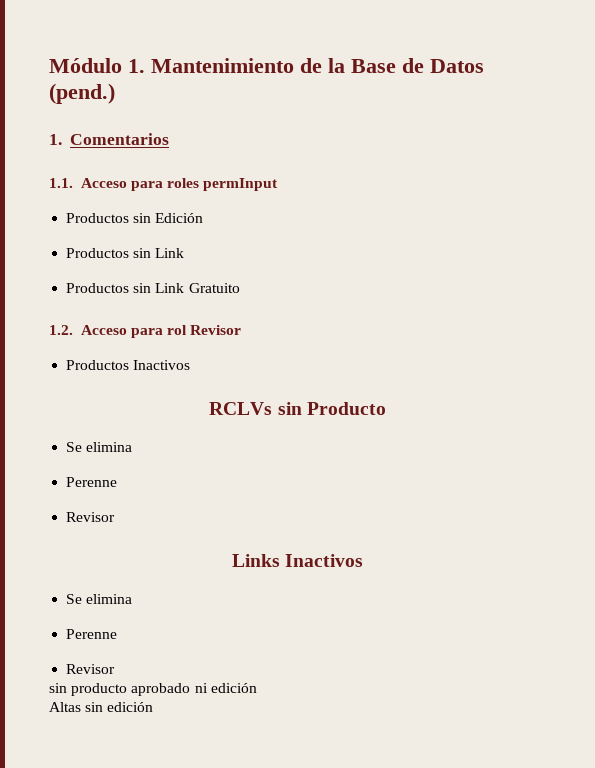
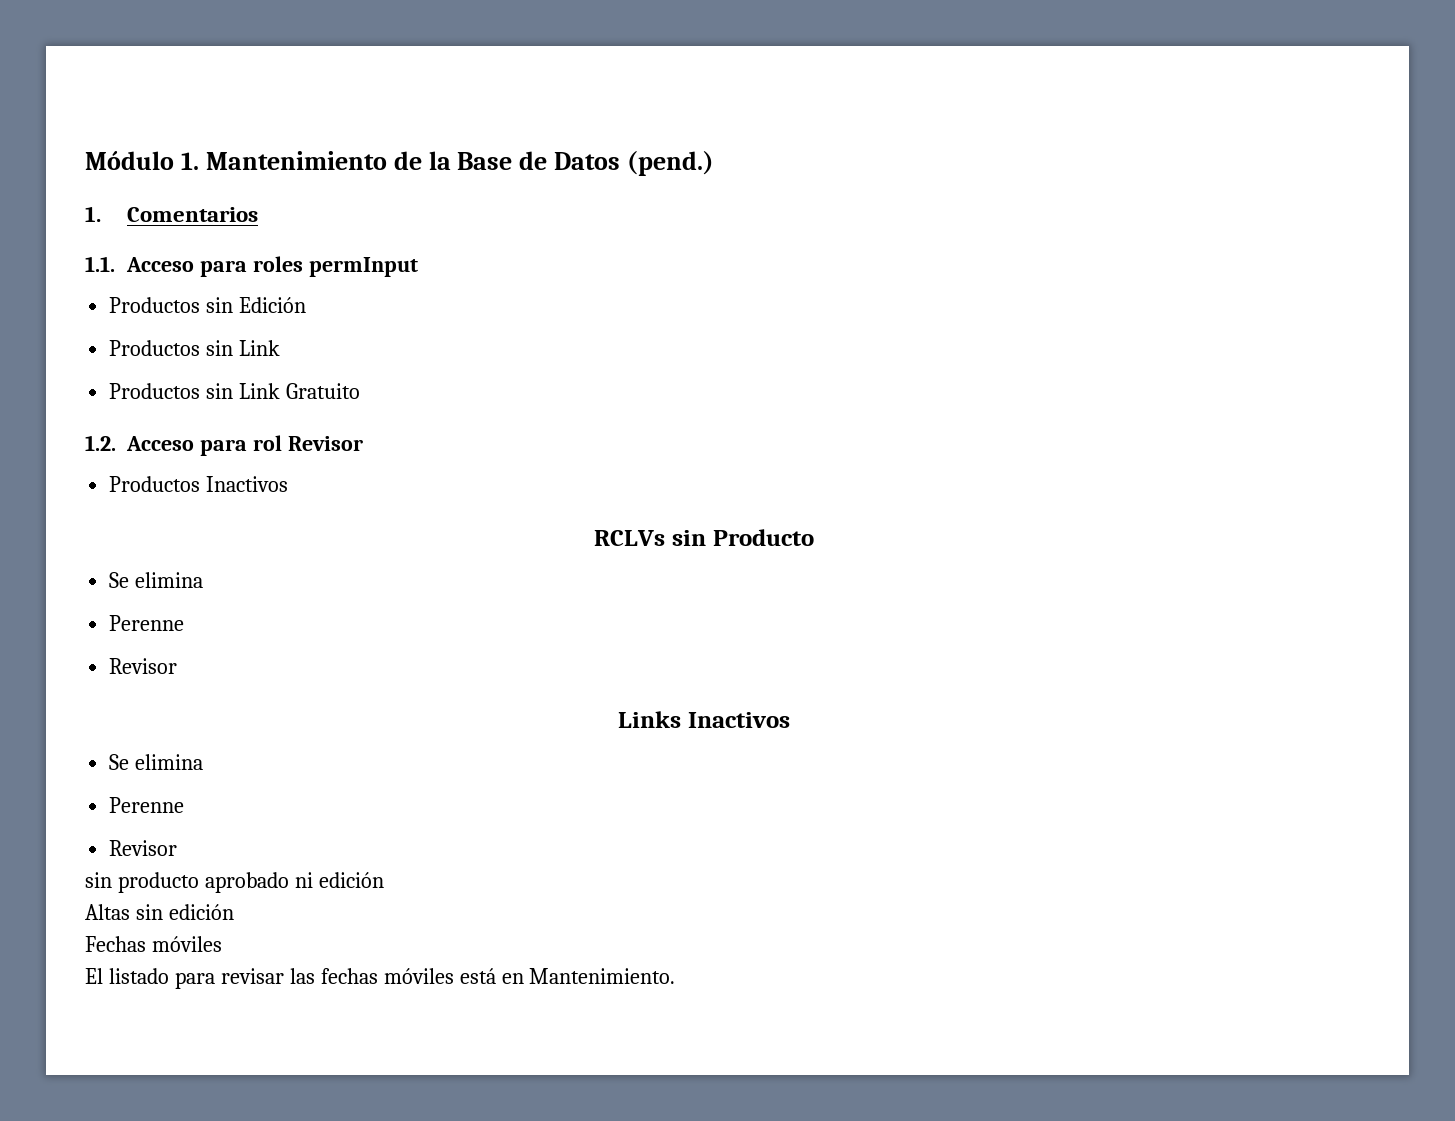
+ Fechas móviles
+ El listado para revisar las fechas móviles está en Mantenimiento.

